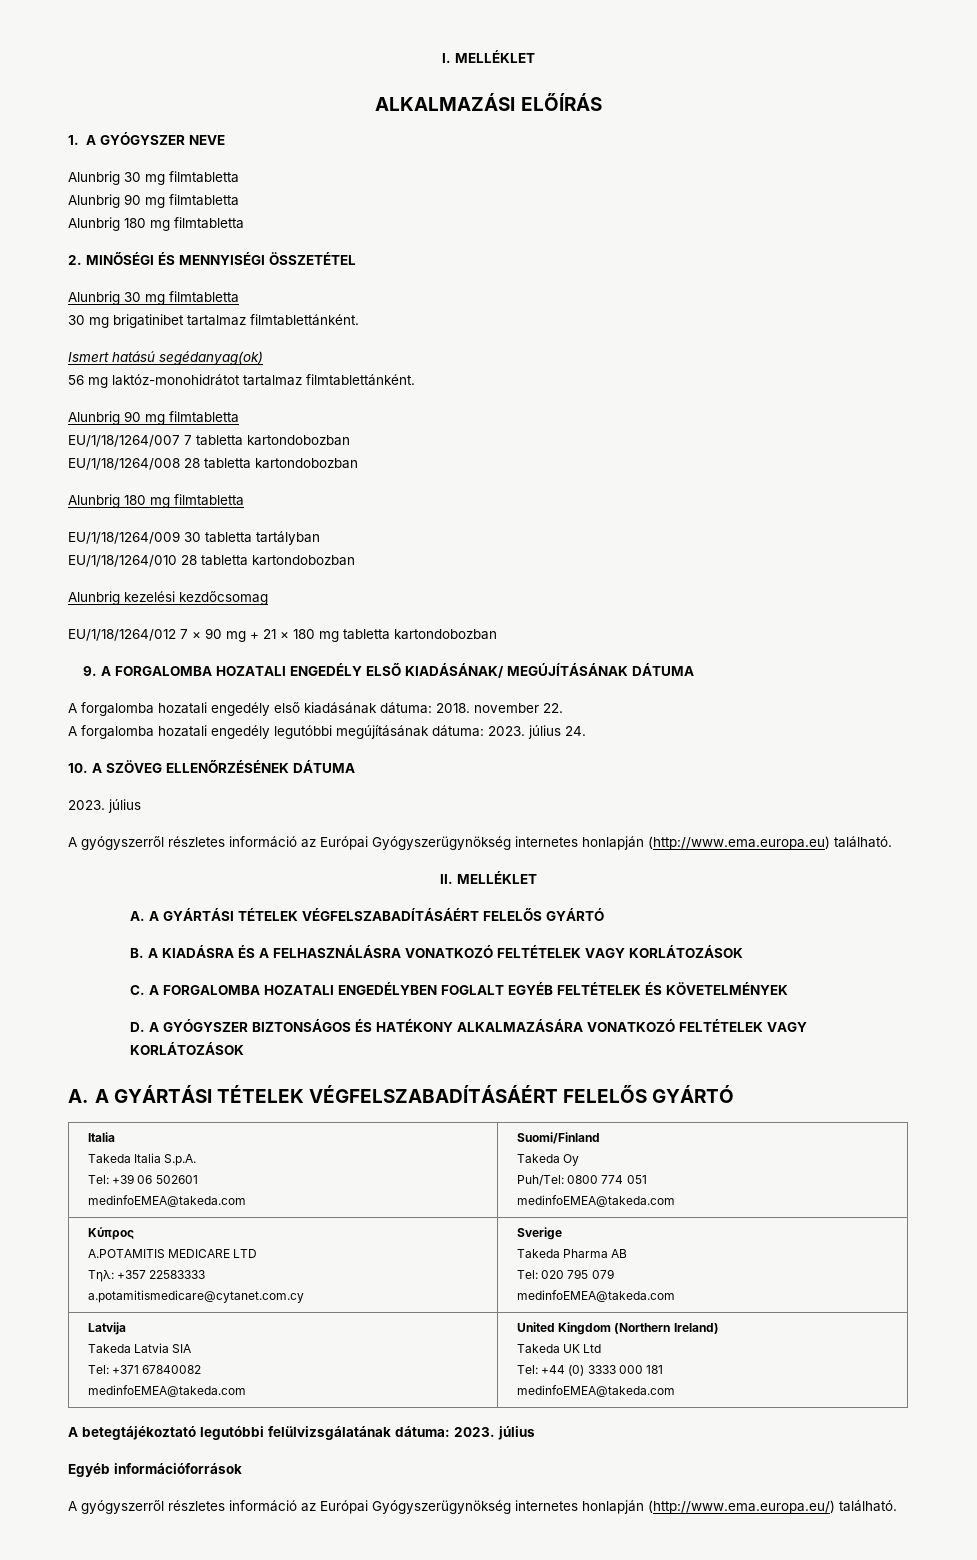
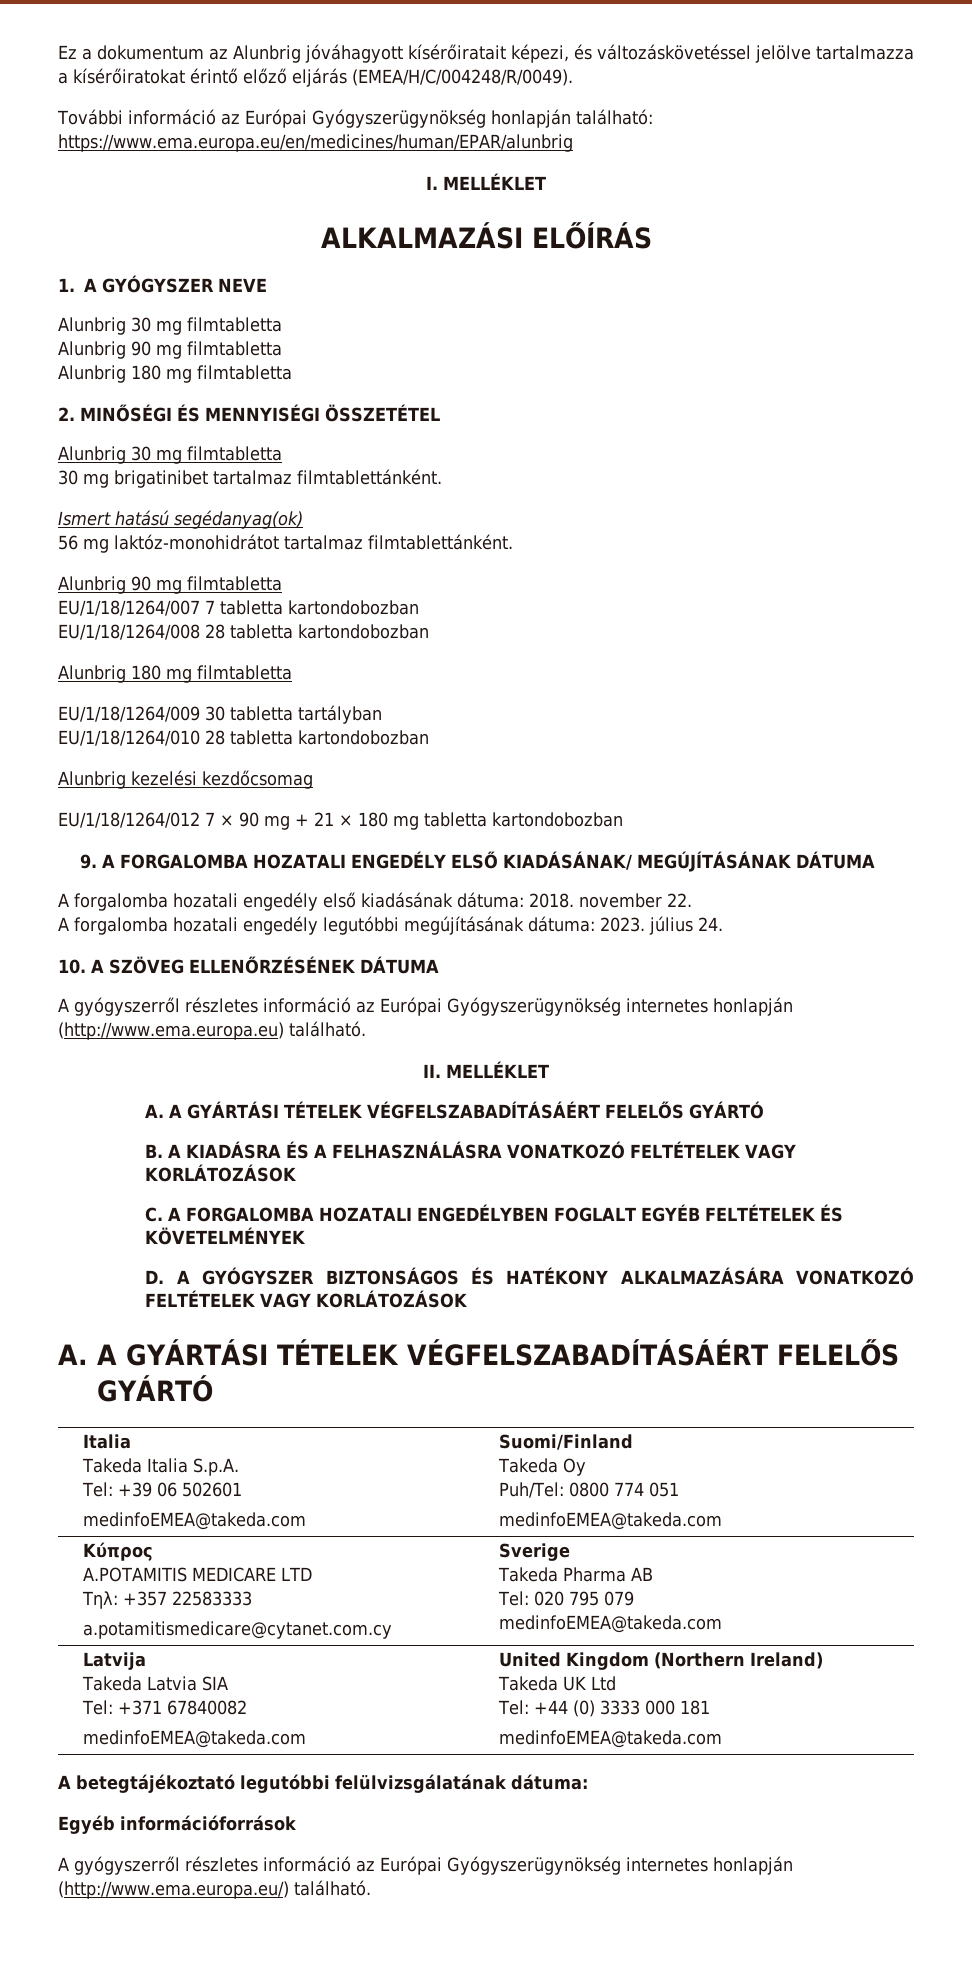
+ Ez a dokumentum az Alunbrig jóváhagyott kísérőiratait képezi, és változáskövetéssel jelölve tartalmazza a kísérőiratokat érintő előző eljárás (EMEA/H/C/004248/R/0049).
+ További információ az Európai Gyógyszerügynökség honlapján található: https://www.ema.europa.eu/en/medicines/human/EPAR/alunbrig
  10. A SZÖVEG ELLENŐRZÉSÉNEK DÁTUMA
- 2023. július
- A betegtájékoztató legutóbbi felülvizsgálatának dátuma: 2023. július
+ A betegtájékoztató legutóbbi felülvizsgálatának dátuma:

